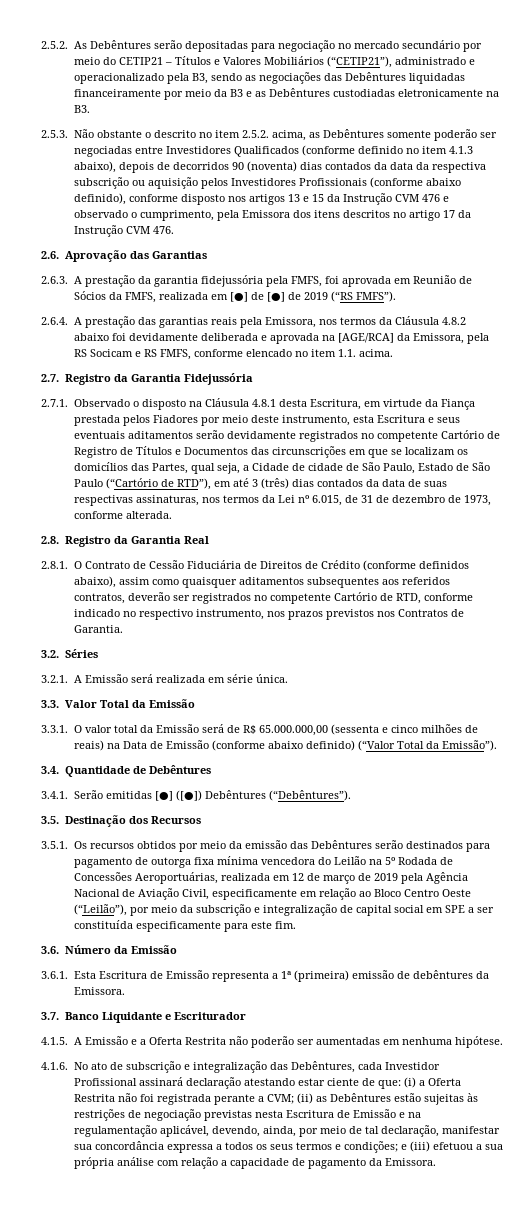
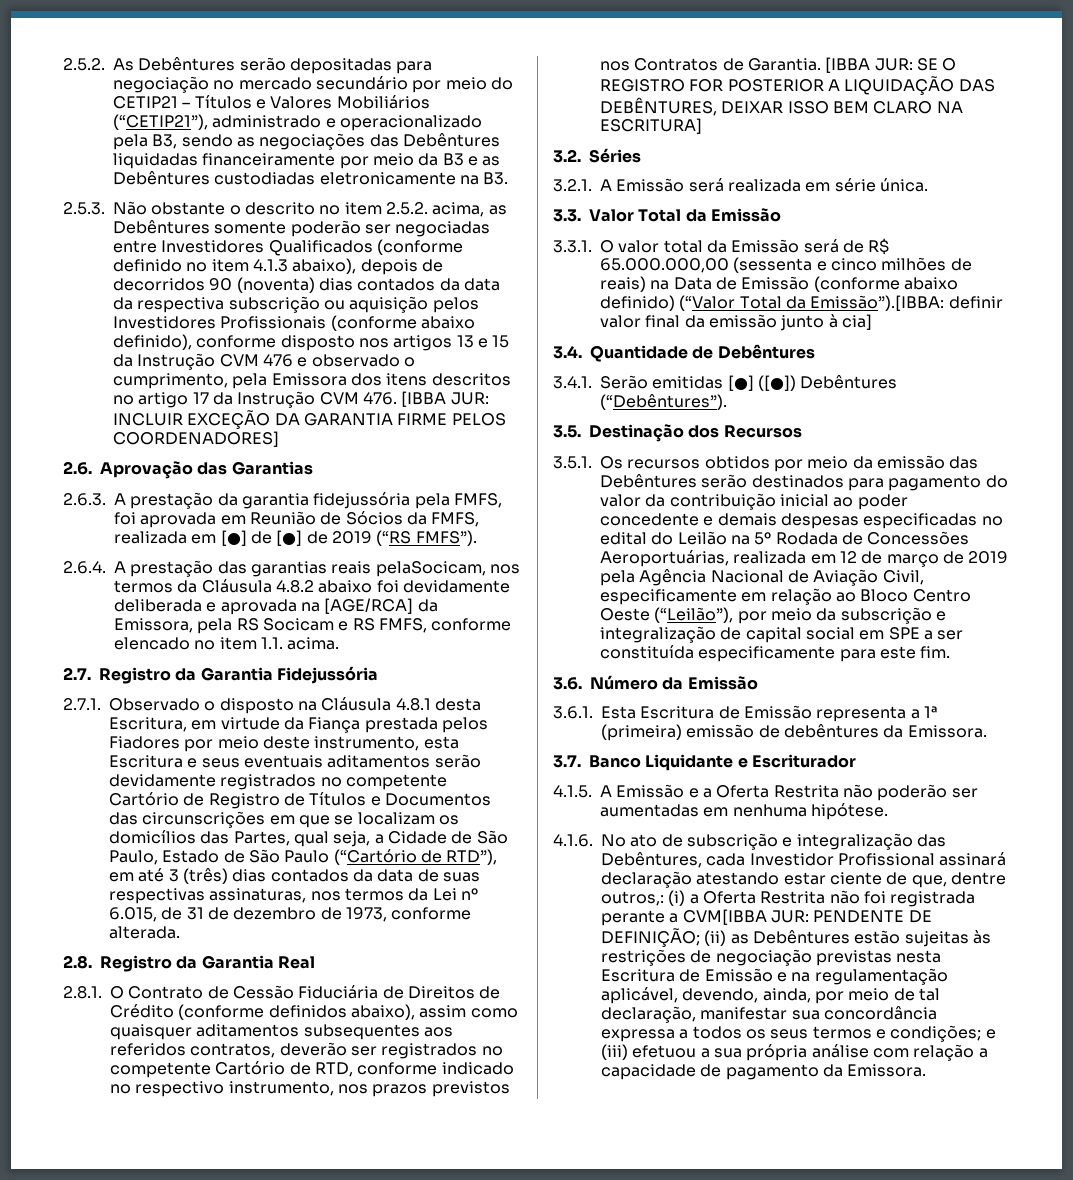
- 2.5.3. Não obstante o descrito no item 2.5.2. acima, as Debêntures somente poderão ser negociadas entre Investidores Qualificados (conforme definido no item 4.1.3 abaixo), depois de decorridos 90 (noventa) dias contados da data da respectiva subscrição ou aquisição pelos Investidores Profissionais (conforme abaixo definido), conforme disposto nos artigos 13 e 15 da Instrução CVM 476 e observado o cumprimento, pela Emissora dos itens descritos no artigo 17 da Instrução CVM 476.
+ 2.5.3. Não obstante o descrito no item 2.5.2. acima, as Debêntures somente poderão ser negociadas entre Investidores Qualificados (conforme definido no item 4.1.3 abaixo), depois de decorridos 90 (noventa) dias contados da data da respectiva subscrição ou aquisição pelos Investidores Profissionais (conforme abaixo definido), conforme disposto nos artigos 13 e 15 da Instrução CVM 476 e observado o cumprimento, pela Emissora dos itens descritos no artigo 17 da Instrução CVM 476. [IBBA JUR: INCLUIR EXCEÇÃO DA GARANTIA FIRME PELOS COORDENADORES]
- 2.6.4. A prestação das garantias reais pela Emissora, nos termos da Cláusula 4.8.2 abaixo foi devidamente deliberada e aprovada na [AGE/RCA] da Emissora, pela RS Socicam e RS FMFS, conforme elencado no item 1.1. acima.
+ 2.6.4. A prestação das garantias reais pelaSocicam, nos termos da Cláusula 4.8.2 abaixo foi devidamente deliberada e aprovada na [AGE/RCA] da Emissora, pela RS Socicam e RS FMFS, conforme elencado no item 1.1. acima.
- 2.7.1. Observado o disposto na Cláusula 4.8.1 desta Escritura, em virtude da Fiança prestada pelos Fiadores por meio deste instrumento, esta Escritura e seus eventuais aditamentos serão devidamente registrados no competente Cartório de Registro de Títulos e Documentos das circunscrições em que se localizam os domicílios das Partes, qual seja, a Cidade de cidade de São Paulo, Estado de São Paulo (“Cartório de RTD”), em até 3 (três) dias contados da data de suas respectivas assinaturas, nos termos da Lei nº 6.015, de 31 de dezembro de 1973, conforme alterada.
+ 2.7.1. Observado o disposto na Cláusula 4.8.1 desta Escritura, em virtude da Fiança prestada pelos Fiadores por meio deste instrumento, esta Escritura e seus eventuais aditamentos serão devidamente registrados no competente Cartório de Registro de Títulos e Documentos das circunscrições em que se localizam os domicílios das Partes, qual seja, a Cidade de São Paulo, Estado de São Paulo (“Cartório de RTD”), em até 3 (três) dias contados da data de suas respectivas assinaturas, nos termos da Lei nº 6.015, de 31 de dezembro de 1973, conforme alterada.
+ [IBBA JUR: SE O REGISTRO FOR POSTERIOR A LIQUIDAÇÃO DAS DEBÊNTURES, DEIXAR ISSO BEM CLARO NA ESCRITURA]
- 3.3.1. O valor total da Emissão será de R$ 65.000.000,00 (sessenta e cinco milhões de reais) na Data de Emissão (conforme abaixo definido) (“Valor Total da Emissão”).
+ 3.3.1. O valor total da Emissão será de R$ 65.000.000,00 (sessenta e cinco milhões de reais) na Data de Emissão (conforme abaixo definido) (“Valor Total da Emissão”).[IBBA: definir valor final da emissão junto à cia]
- 3.5.1. Os recursos obtidos por meio da emissão das Debêntures serão destinados para pagamento de outorga fixa mínima vencedora do Leilão na 5º Rodada de Concessões Aeroportuárias, realizada em 12 de março de 2019 pela Agência Nacional de Aviação Civil, especificamente em relação ao Bloco Centro Oeste (“Leilão”), por meio da subscrição e integralização de capital social em SPE a ser constituída especificamente para este fim.
+ 3.5.1. Os recursos obtidos por meio da emissão das Debêntures serão destinados para pagamento do valor da contribuição inicial ao poder concedente e demais despesas especificadas no edital do Leilão na 5º Rodada de Concessões Aeroportuárias, realizada em 12 de março de 2019 pela Agência Nacional de Aviação Civil, especificamente em relação ao Bloco Centro Oeste (“Leilão”), por meio da subscrição e integralização de capital social em SPE a ser constituída especificamente para este fim.
- 4.1.6. No ato de subscrição e integralização das Debêntures, cada Investidor Profissional assinará declaração atestando estar ciente de que:
+ 4.1.6. No ato de subscrição e integralização das Debêntures, cada Investidor Profissional assinará declaração atestando estar ciente de que, dentre outros,:
- (i) a Oferta Restrita não foi registrada perante a CVM;
+ (i) a Oferta Restrita não foi registrada perante a CVM[IBBA JUR: PENDENTE DE DEFINIÇÃO;

